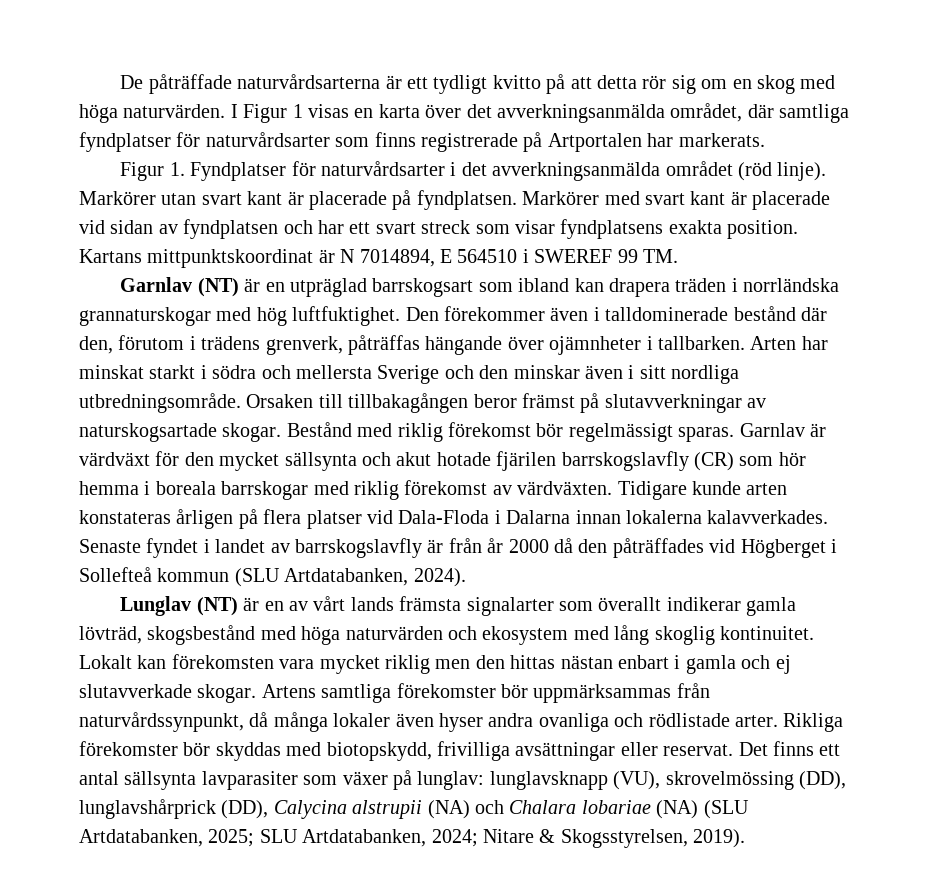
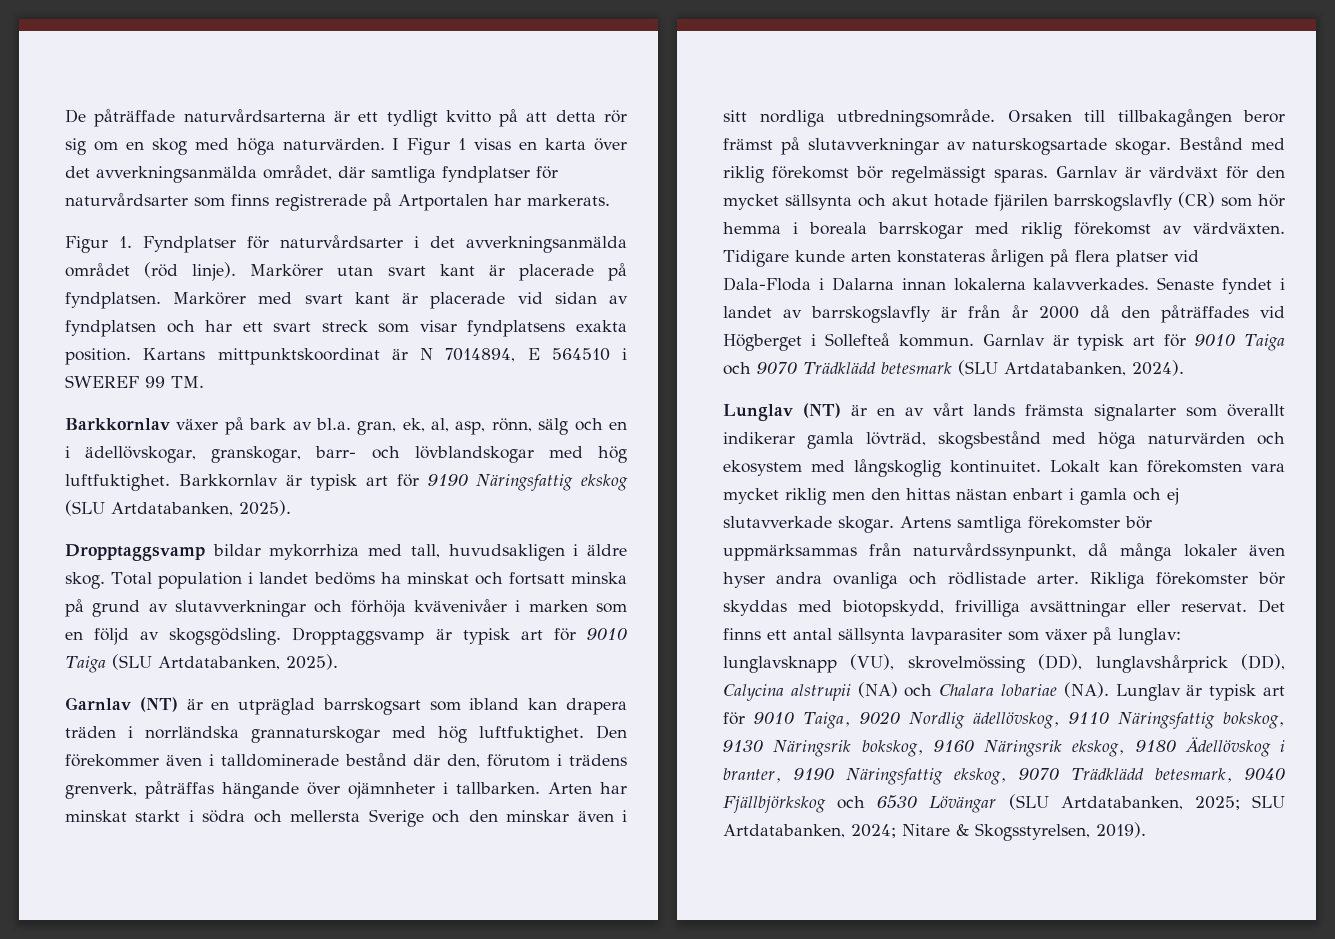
+ Barkkornlav växer på bark av bl.a. gran, ek, al, asp, rönn, sälg och en i ädellövskogar, granskogar, barr- och lövblandskogar med hög luftfuktighet. Barkkornlav är typisk art för 9190 Näringsfattig ekskog (SLU Artdatabanken, 2025).
+ Dropptaggsvamp bildar mykorrhiza med tall, huvudsakligen i äldre skog. Total population i landet bedöms ha minskat och fortsatt minska på grund av slutavverkningar och förhöja kvävenivåer i marken som en följd av skogsgödsling. Dropptaggsvamp är typisk art för 9010 Taiga (SLU Artdatabanken, 2025).
- Senaste fyndet i landet av barrskogslavfly är från år 2000 då den påträffades vid Högberget i Sollefteå kommun (SLU Artdatabanken, 2024).
+ Senaste fyndet i landet av barrskogslavfly är från år 2000 då den påträffades vid Högberget i Sollefteå kommun. Garnlav är typisk art för 9010 Taiga och 9070 Trädklädd betesmark (SLU Artdatabanken, 2024).
- Lunglav (NT) är en av vårt lands främsta signalarter som överallt indikerar gamla lövträd, skogsbestånd med höga naturvärden och ekosystem med lång skoglig kontinuitet.
+ Lunglav (NT) är en av vårt lands främsta signalarter som överallt indikerar gamla lövträd, skogsbestånd med höga naturvärden och ekosystem med långskoglig kontinuitet.
- Det finns ett antal sällsynta lavparasiter som växer på lunglav: lunglavsknapp (VU), skrovelmössing (DD), lunglavshårprick (DD), Calycina alstrupii (NA) och Chalara lobariae (NA) (SLU Artdatabanken, 2025; SLU Artdatabanken, 2024; Nitare & Skogsstyrelsen, 2019).
+ Det finns ett antal sällsynta lavparasiter som växer på lunglav: lunglavsknapp (VU), skrovelmössing (DD), lunglavshårprick (DD), Calycina alstrupii (NA) och Chalara lobariae (NA). Lunglav är typisk art för 9010 Taiga, 9020 Nordlig ädellövskog, 9110 Näringsfattig bokskog, 9130 Näringsrik bokskog, 9160 Näringsrik ekskog, 9180 Ädellövskog i branter, 9190 Näringsfattig ekskog, 9070 Trädklädd betesmark, 9040 Fjällbjörkskog och 6530 Lövängar (SLU Artdatabanken, 2025; SLU Artdatabanken, 2024; Nitare & Skogsstyrelsen, 2019).

